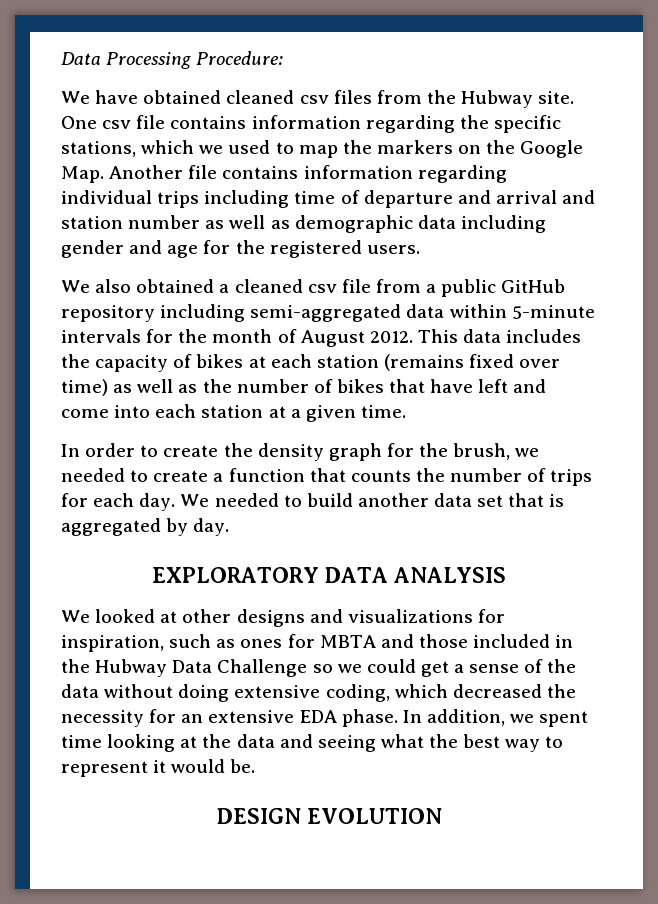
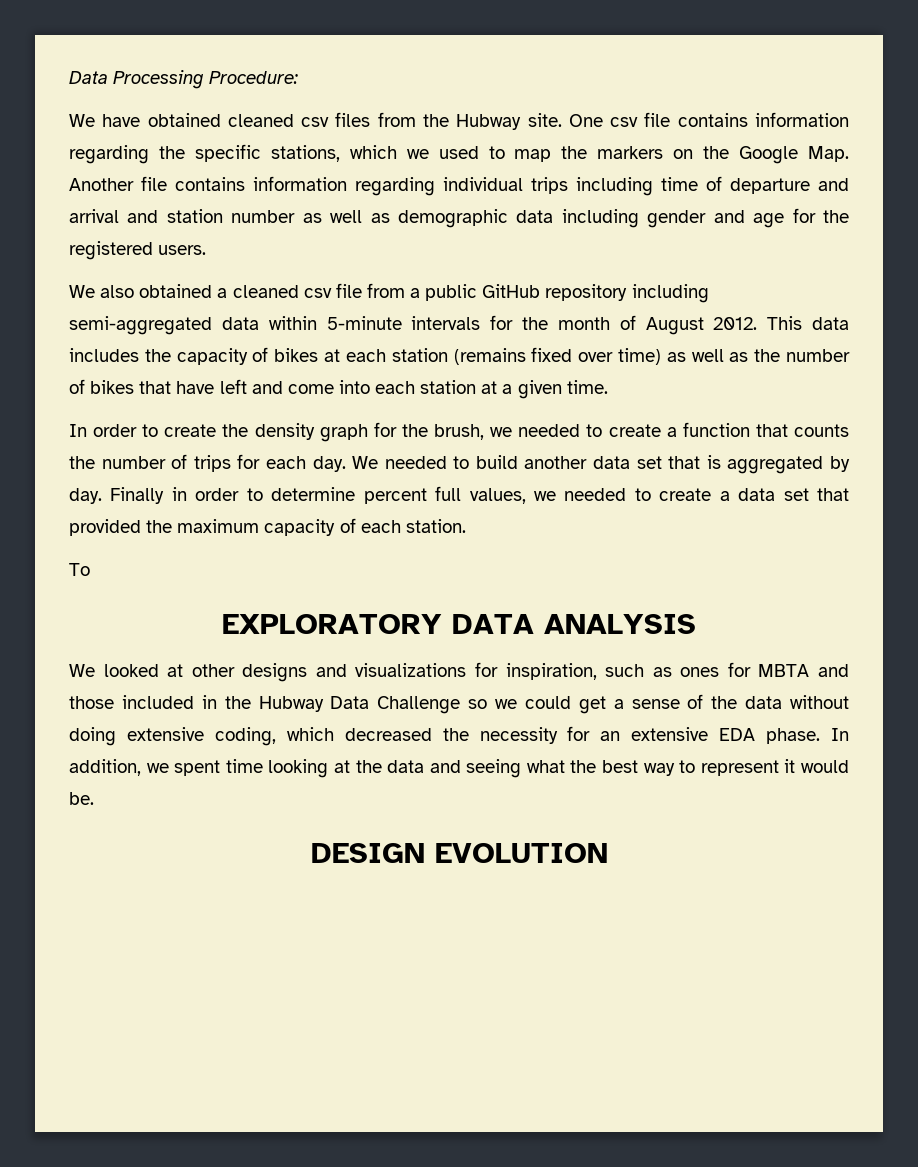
+ Finally in order to determine percent full values, we needed to create a data set that provided the maximum capacity of each station.
+ To

